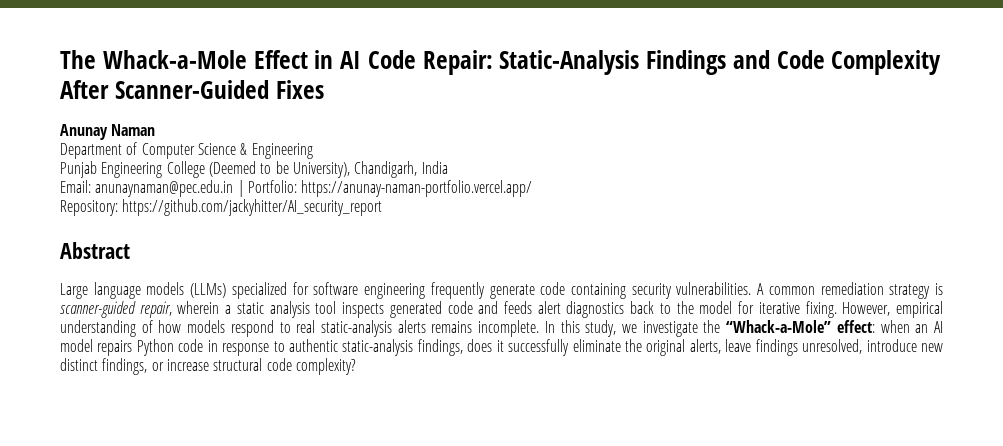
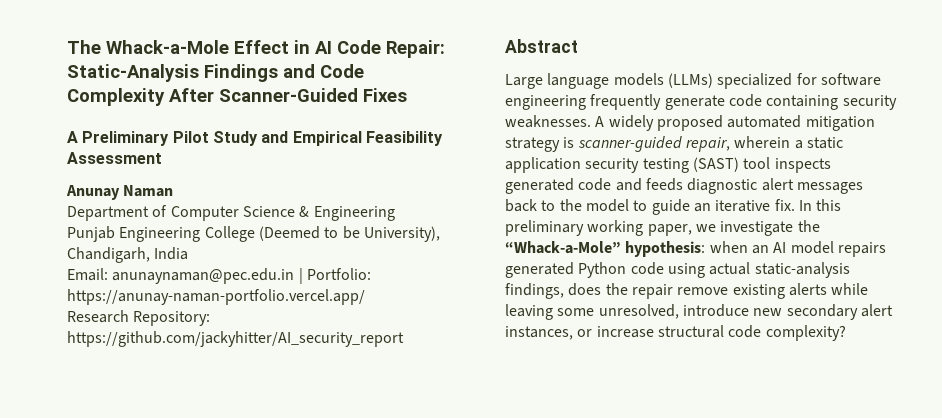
+ A Preliminary Pilot Study and Empirical Feasibility Assessment
- Repository: https://github.com/jackyhitter/AI_security_report
+ Research Repository: https://github.com/jackyhitter/AI_security_report
- Large language models (LLMs) specialized for software engineering frequently generate code containing security vulnerabilities. A common remediation strategy is scanner-guided repair, wherein a static analysis tool inspects generated code and feeds alert diagnostics back to the model for iterative fixing. However, empirical understanding of how models respond to real static-analysis alerts remains incomplete. In this study, we investigate the “Whack-a-Mole” effect: when an AI model repairs Python code in response to authentic static-analysis findings, does it successfully eliminate the original alerts, leave findings unresolved, introduce new distinct findings, or increase structural code complexity?
+ Large language models (LLMs) specialized for software engineering frequently generate code containing security weaknesses. A widely proposed automated mitigation strategy is scanner-guided repair, wherein a static application security testing (SAST) tool inspects generated code and feeds diagnostic alert messages back to the model to guide an iterative fix. In this preliminary working paper, we investigate the “Whack-a-Mole” hypothesis: when an AI model repairs generated Python code using actual static-analysis findings, does the repair remove existing alerts while leaving some unresolved, introduce new secondary alert instances, or increase structural code complexity?

